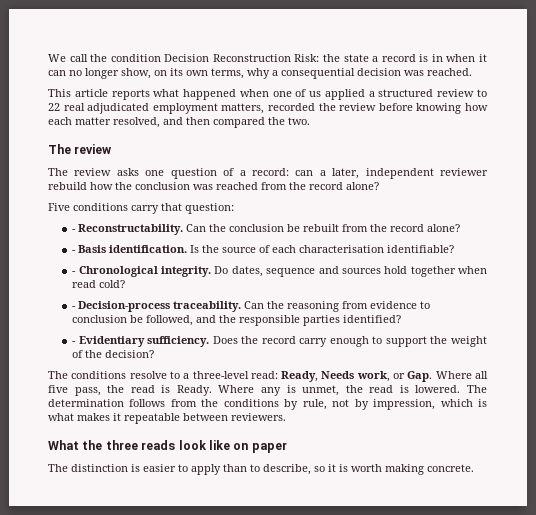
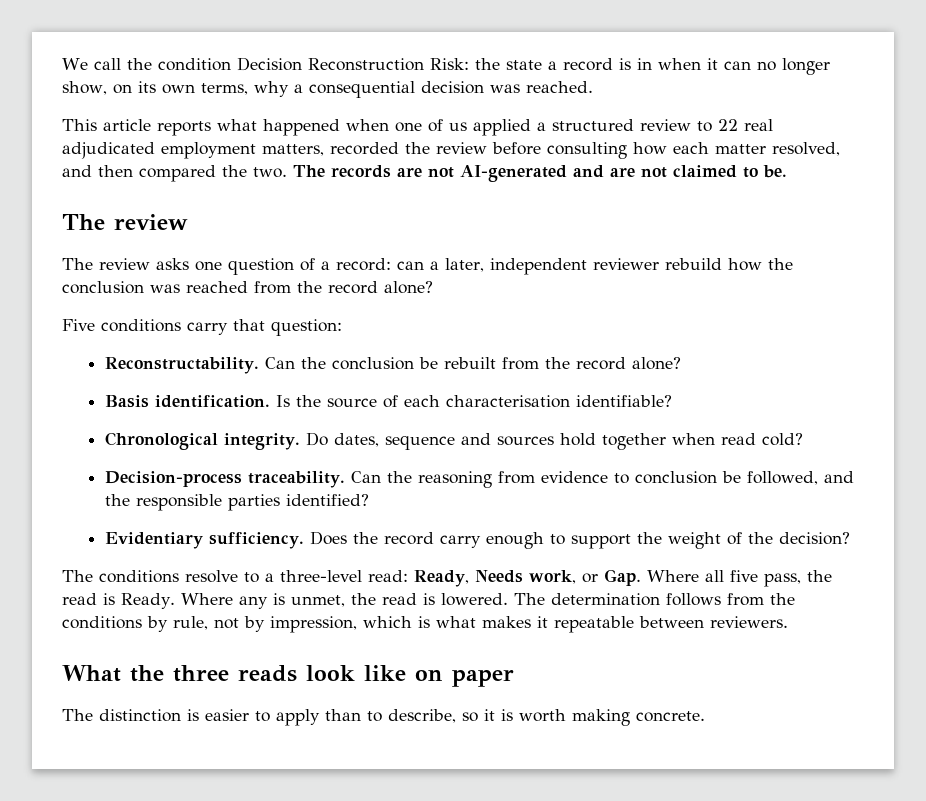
- This article reports what happened when one of us applied a structured review to 22 real adjudicated employment matters, recorded the review before knowing how each matter resolved, and then compared the two.
+ This article reports what happened when one of us applied a structured review to 22 real adjudicated employment matters, recorded the review before consulting how each matter resolved, and then compared the two. The records are not AI-generated and are not claimed to be.
- - Reconstructability.
+ Reconstructability.
- - Basis identification.
+ Basis identification.
- - Chronological integrity.
+ Chronological integrity.
- - Decision-process traceability.
+ Decision-process traceability.
- - Evidentiary sufficiency.
+ Evidentiary sufficiency.

